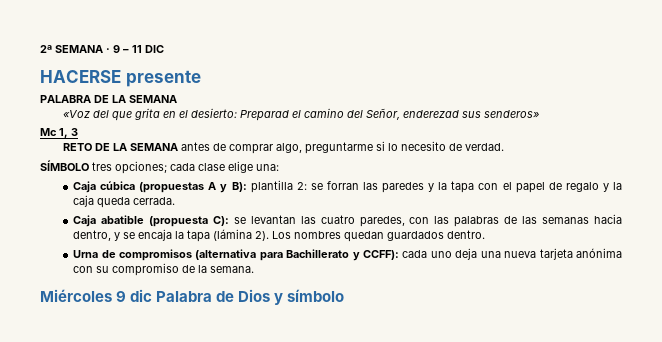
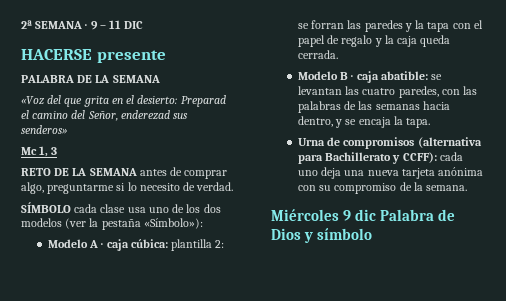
- SÍMBOLO tres opciones; cada clase elige una:
- Caja cúbica (propuestas A y B): plantilla 2: se forran las paredes y la tapa con el papel de regalo y la caja queda cerrada.
+ SÍMBOLO cada clase usa uno de los dos modelos (ver la pestaña «Símbolo»):
+ Modelo A · caja cúbica: plantilla 2: se forran las paredes y la tapa con el papel de regalo y la caja queda cerrada.
- Caja abatible (propuesta C): se levantan las cuatro paredes, con las palabras de las semanas hacia dentro, y se encaja la tapa (lámina 2). Los nombres quedan guardados dentro.
+ Modelo B · caja abatible: se levantan las cuatro paredes, con las palabras de las semanas hacia dentro, y se encaja la tapa.

